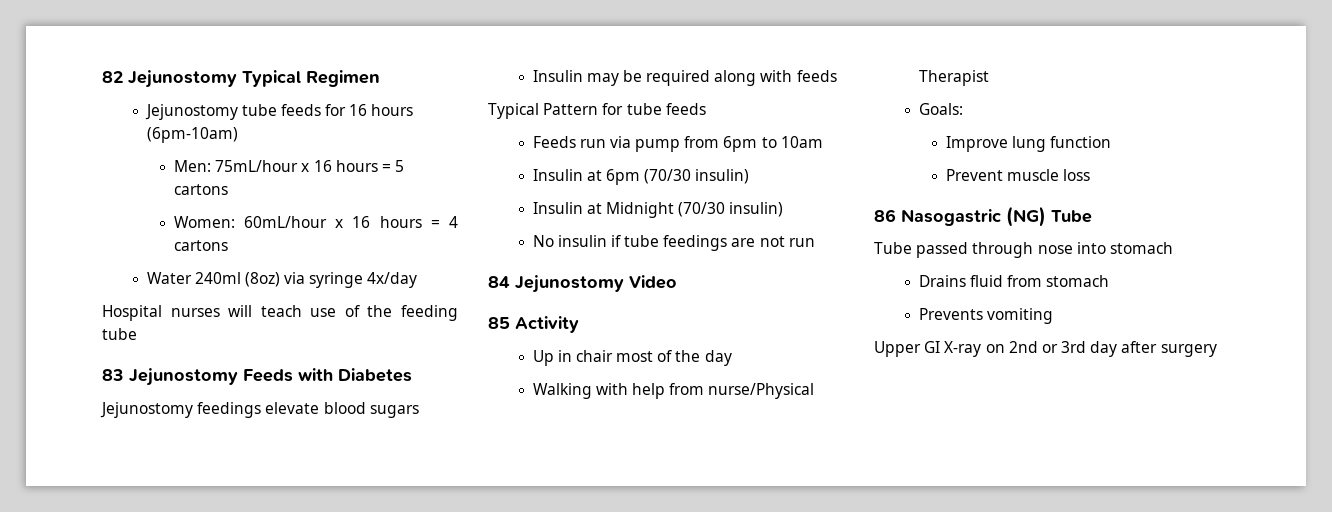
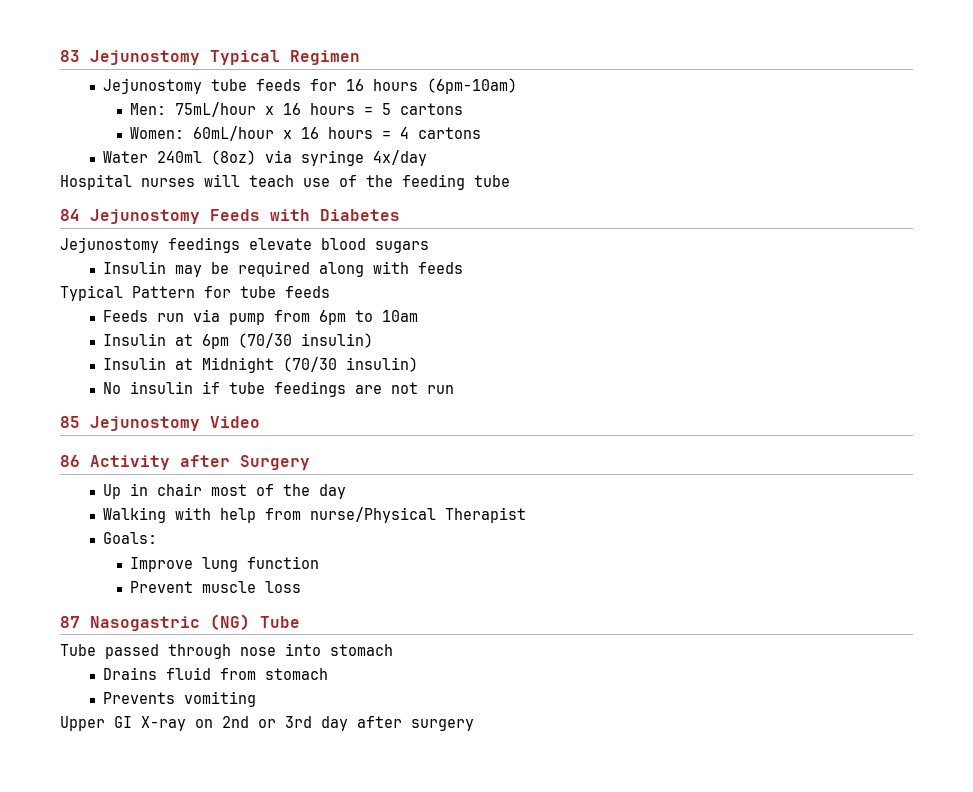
- 82 Jejunostomy Typical Regimen
+ 83 Jejunostomy Typical Regimen
- 83 Jejunostomy Feeds with Diabetes
+ 84 Jejunostomy Feeds with Diabetes
- 84 Jejunostomy Video
+ 85 Jejunostomy Video
- 85 Activity
+ 86 Activity after Surgery
- 86 Nasogastric (NG) Tube
+ 87 Nasogastric (NG) Tube

